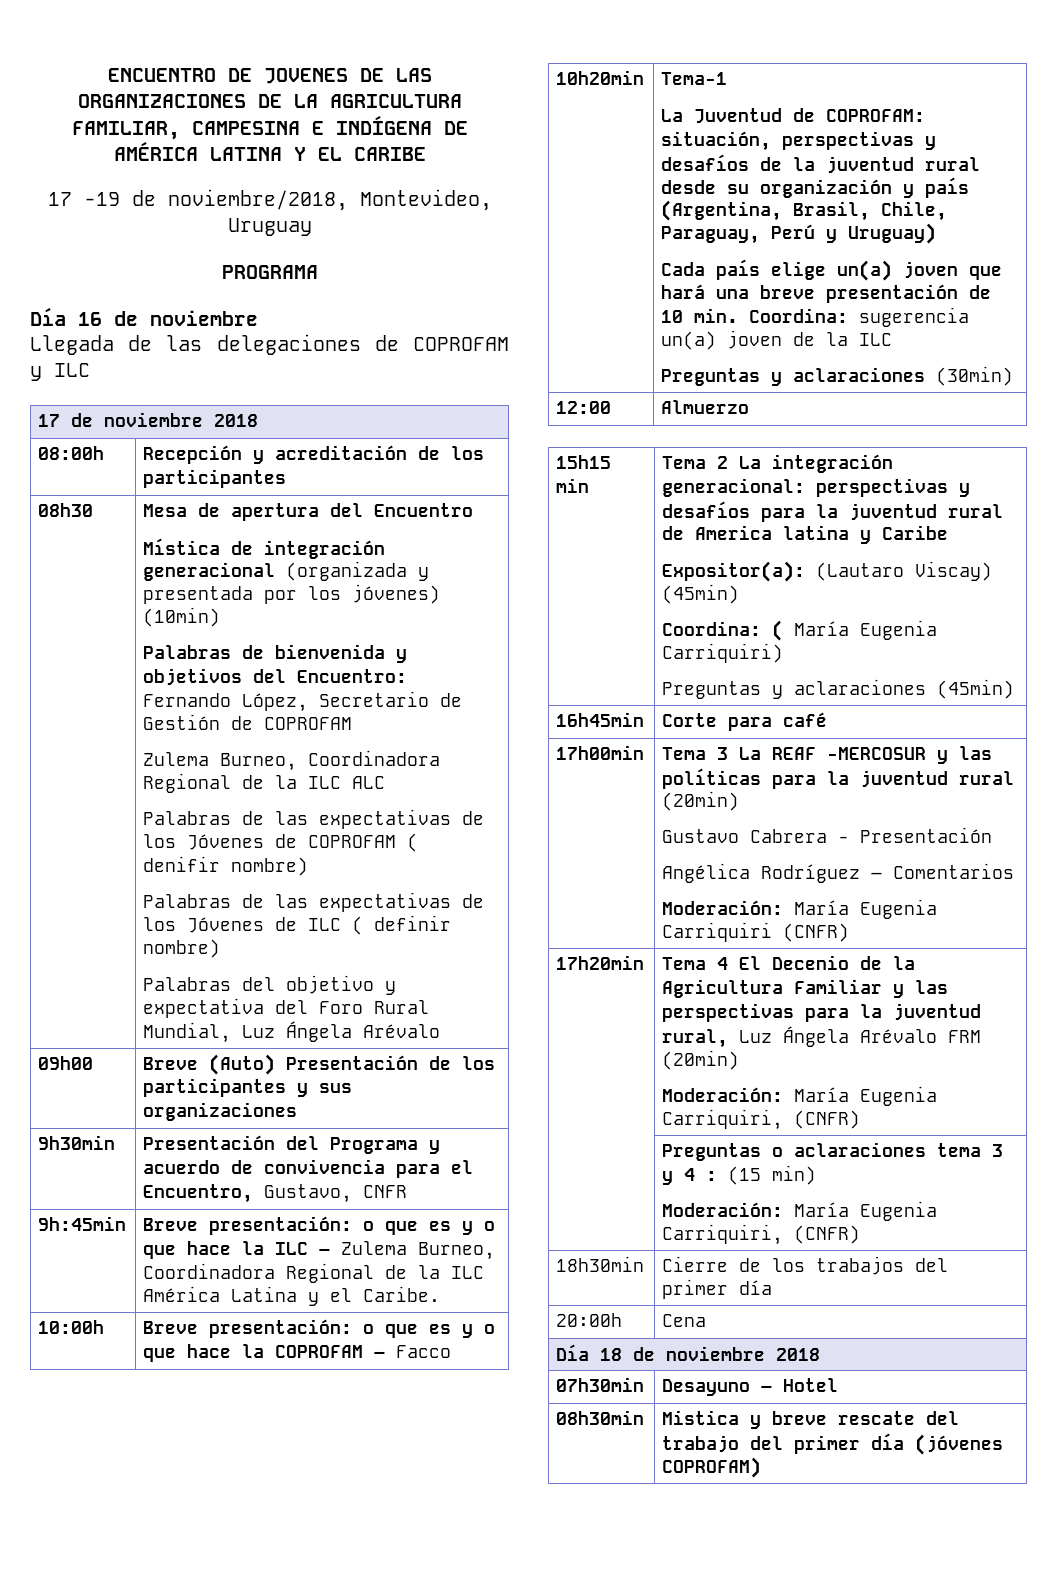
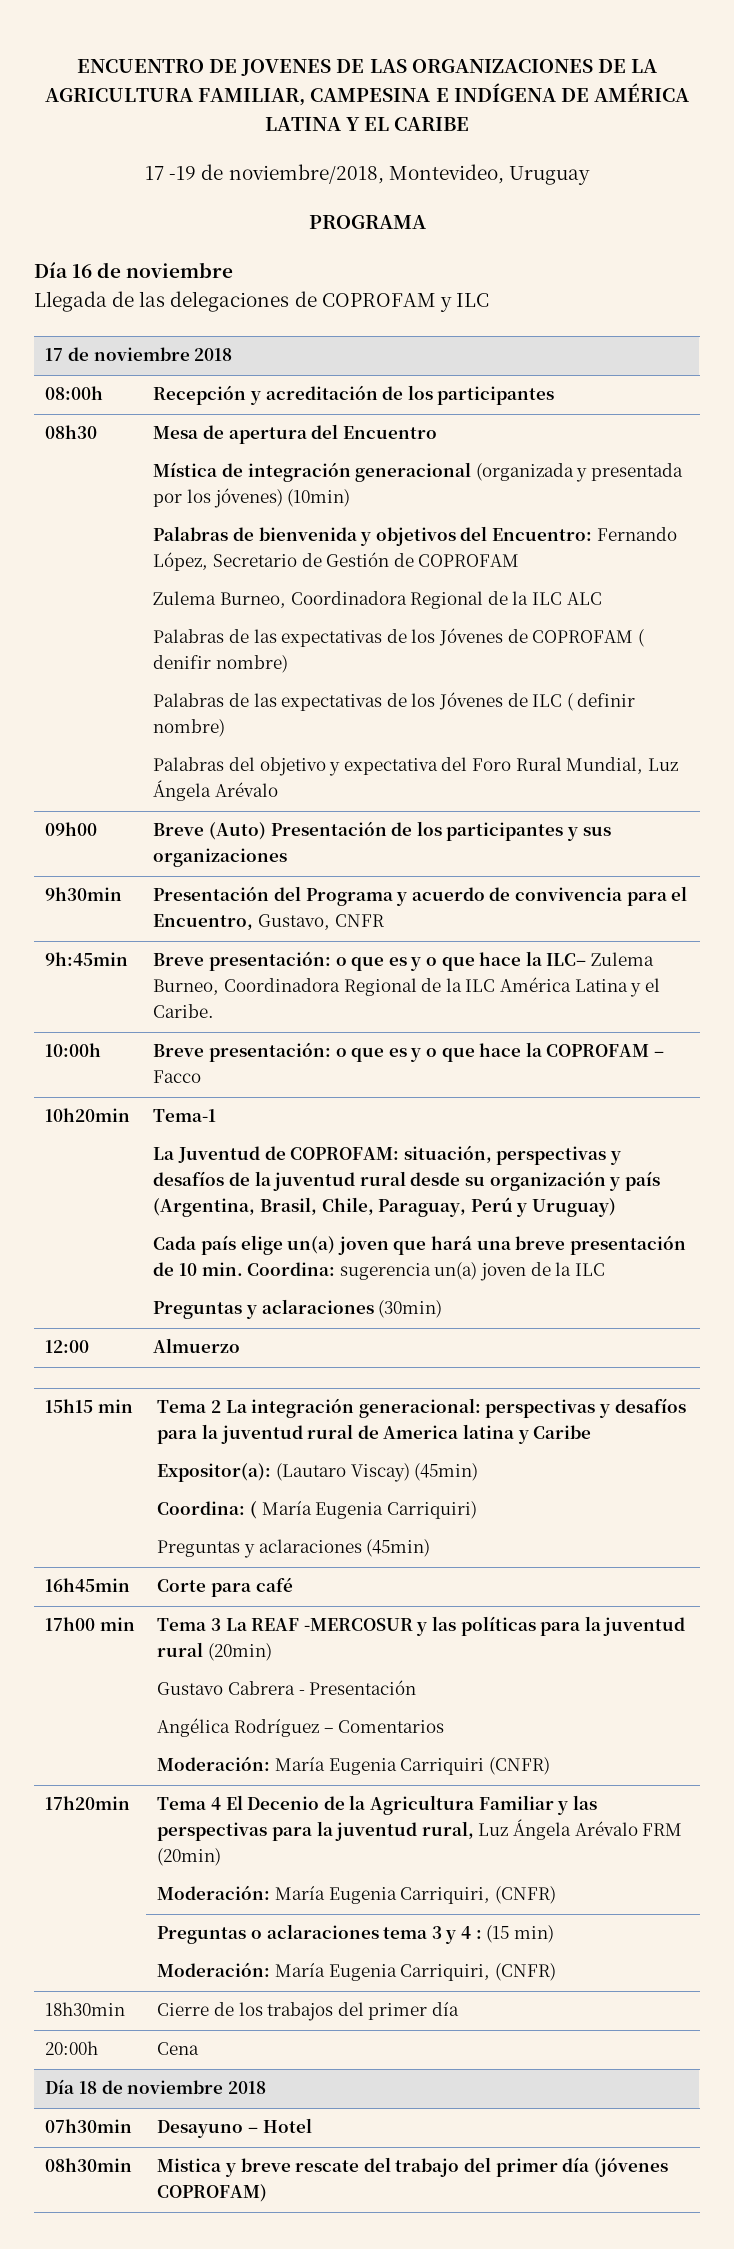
- 9h:45min | Breve presentación: o que es y o que hace la ILC – Zulema Burneo, Coordinadora Regional de la ILC América Latina y el Caribe.
+ 9h:45min | Breve presentación: o que es y o que hace la ILC– Zulema Burneo, Coordinadora Regional de la ILC América Latina y el Caribe.
- 17h00min | Tema 3 La REAF -MERCOSUR y las políticas para la juventud rural (20min)
+ 17h00 min | Tema 3 La REAF -MERCOSUR y las políticas para la juventud rural (20min)

